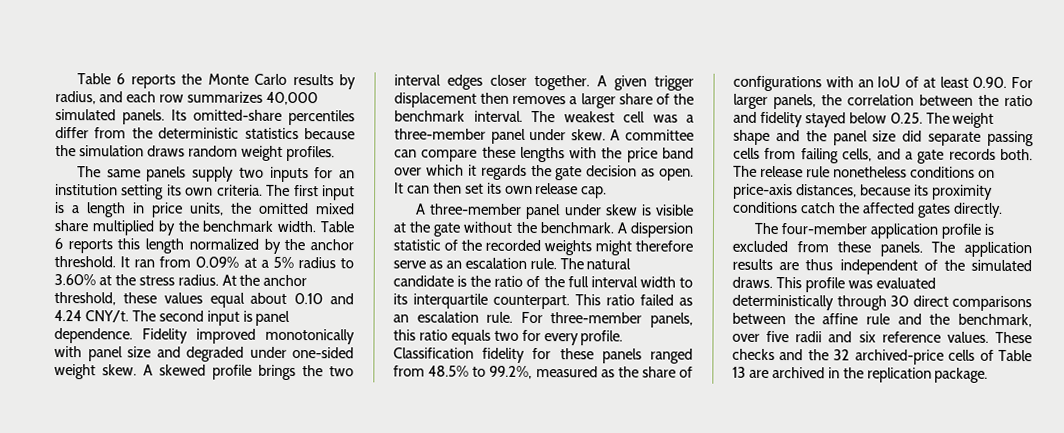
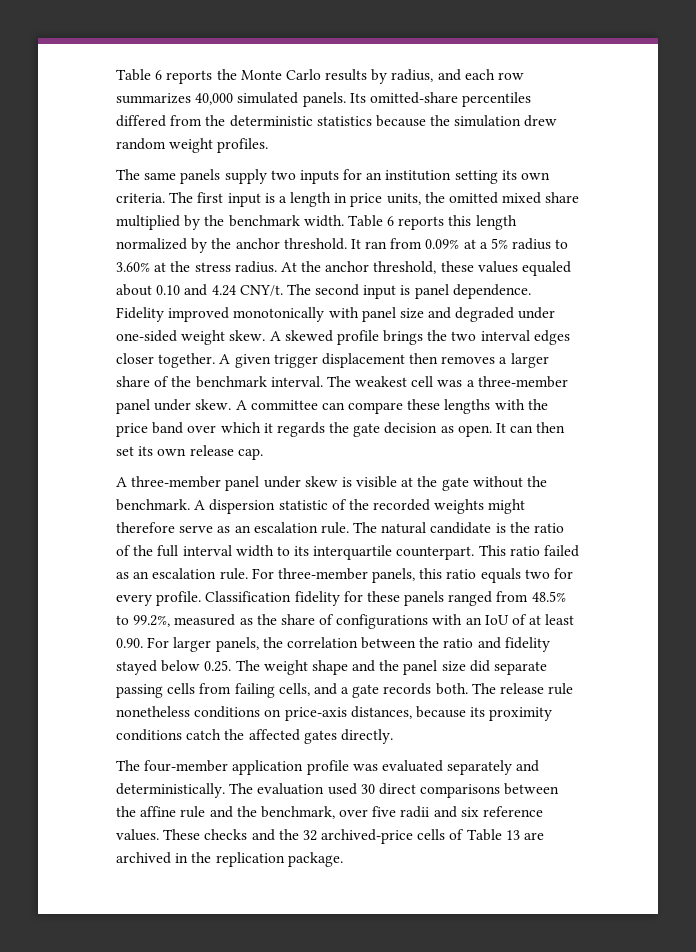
- Its omitted-share percentiles differ from the deterministic statistics because the simulation draws random weight profiles.
+ Its omitted-share percentiles differed from the deterministic statistics because the simulation drew random weight profiles.
- At the anchor threshold, these values equal about 0.10 and 4.24 CNY/t.
+ At the anchor threshold, these values equaled about 0.10 and 4.24 CNY/t.
- The four-member application profile is excluded from these panels. The application results are thus independent of the simulated draws. This profile was evaluated deterministically through 30 direct comparisons between the affine rule and the benchmark, over five radii and six reference values.
+ The four-member application profile was evaluated separately and deterministically. The evaluation used 30 direct comparisons between the affine rule and the benchmark, over five radii and six reference values.

